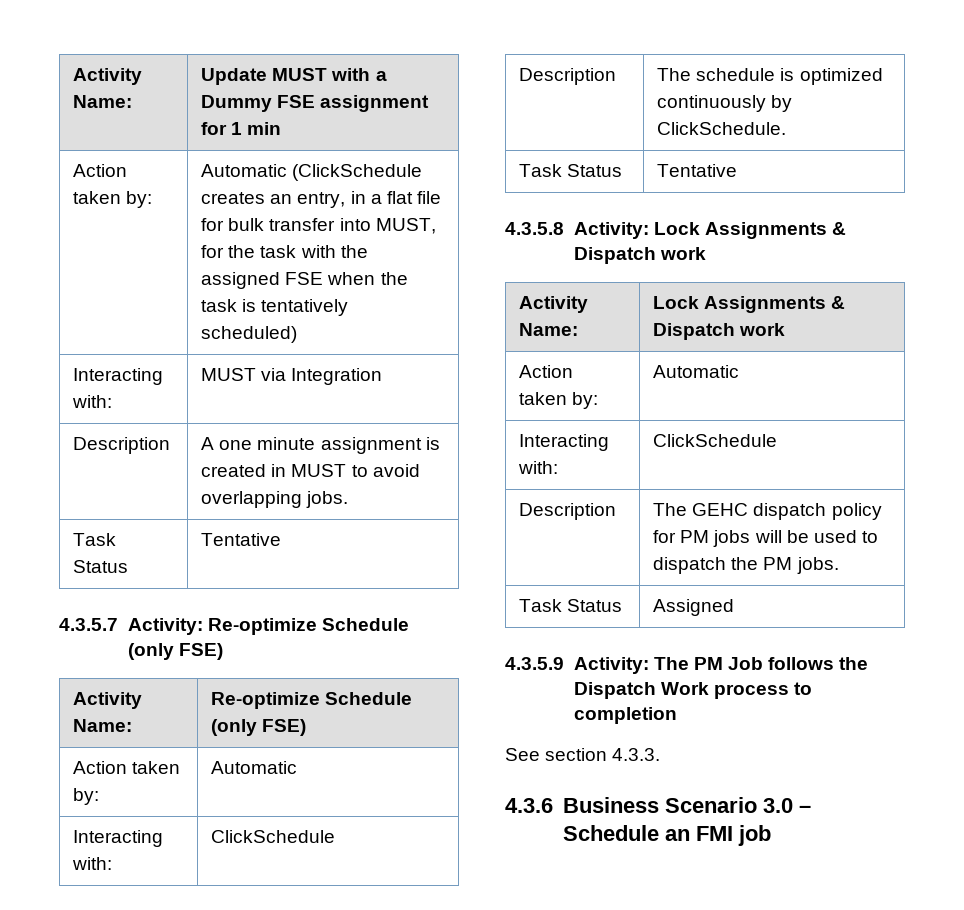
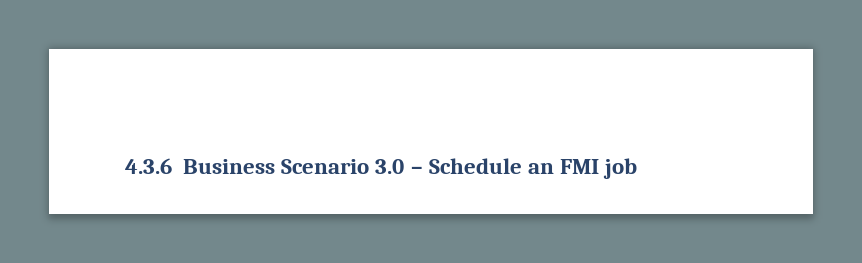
- Activity Name: | Update MUST with a Dummy FSE assignment for 1 min
- Action taken by: | Automatic (ClickSchedule creates an entry, in a flat file for bulk transfer into MUST, for the task with the assigned FSE when the task is tentatively scheduled)
- Interacting with: | MUST via Integration
- Description | A one minute assignment is created in MUST to avoid overlapping jobs.
- Task Status | Tentative
- 4.3.5.7 Activity: Re-optimize Schedule (only FSE)
- Activity Name: | Re-optimize Schedule (only FSE)
- Action taken by: | Automatic
- Interacting with: | ClickSchedule
- Description | The schedule is optimized continuously by ClickSchedule.
- Task Status | Tentative
- 4.3.5.8 Activity: Lock Assignments & Dispatch work
- Activity Name: | Lock Assignments & Dispatch work
- Action taken by: | Automatic
- Interacting with: | ClickSchedule
- Description | The GEHC dispatch policy for PM jobs will be used to dispatch the PM jobs.
- Task Status | Assigned
- 4.3.5.9 Activity: The PM Job follows the Dispatch Work process to completion
- See section 4.3.3.

